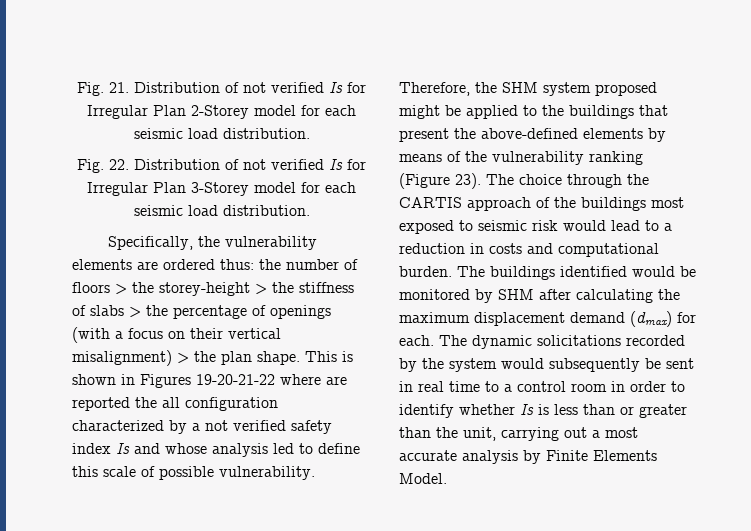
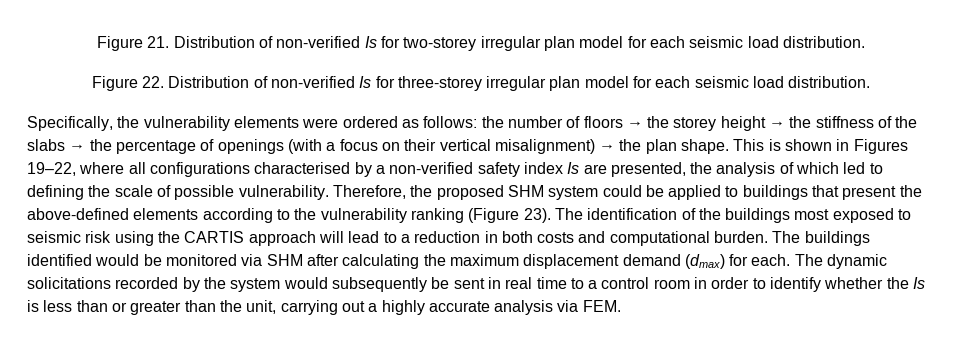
- Fig. 21. Distribution of not verified Is for Irregular Plan 2-Storey model for each seismic load distribution.
- Fig. 22. Distribution of not verified Is for Irregular Plan 3-Storey model for each seismic load distribution.
+ Figure 21. Distribution of non-verified Is for two-storey irregular plan model for each seismic load distribution.
+ Figure 22. Distribution of non-verified Is for three-storey irregular plan model for each seismic load distribution.
- Specifically, the vulnerability elements are ordered thus: the number of floors > the storey-height > the stiffness of slabs > the percentage of openings (with a focus on their vertical misalignment) > the plan shape.
+ Specifically, the vulnerability elements were ordered as follows: the number of floors → the storey height → the stiffness of the slabs → the percentage of openings (with a focus on their vertical misalignment) → the plan shape.
- This is shown in Figures 19-20-21-22 where are reported the all configuration characterized by a not verified safety index Is and whose analysis led to define this scale of possible vulnerability.
+ This is shown in Figures 19–22, where all configurations characterised by a non-verified safety index Is are presented, the analysis of which led to defining the scale of possible vulnerability.
- Therefore, the SHM system proposed might be applied to the buildings that present the above-defined elements by means of the vulnerability ranking (Figure 23).
+ Therefore, the proposed SHM system could be applied to buildings that present the above-defined elements according to the vulnerability ranking (Figure 23).
- The choice through the CARTIS approach of the buildings most exposed to seismic risk would lead to a reduction in costs and computational burden.
+ The identification of the buildings most exposed to seismic risk using the CARTIS approach will lead to a reduction in both costs and computational burden.
- The buildings identified would be monitored by SHM after calculating the maximum displacement demand (dmax) for each.
+ The buildings identified would be monitored via SHM after calculating the maximum displacement demand (dmax) for each.
- The dynamic solicitations recorded by the system would subsequently be sent in real time to a control room in order to identify whether Is is less than or greater than the unit, carrying out a most accurate analysis by Finite Elements Model.
+ The dynamic solicitations recorded by the system would subsequently be sent in real time to a control room in order to identify whether the Is is less than or greater than the unit, carrying out a highly accurate analysis via FEM.

